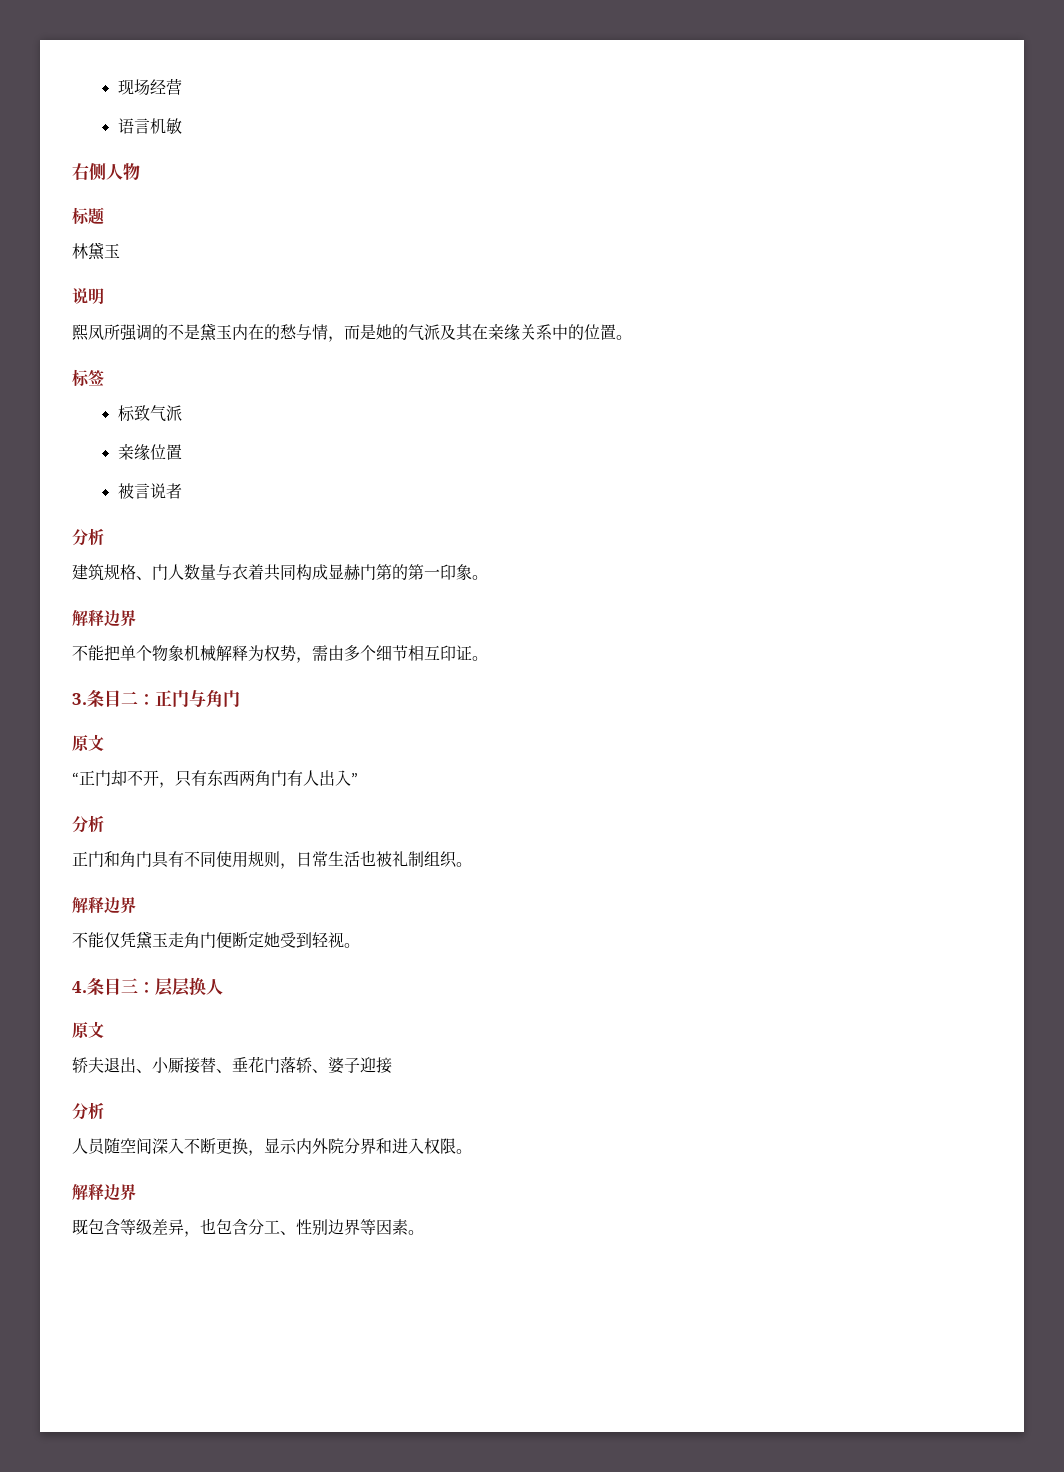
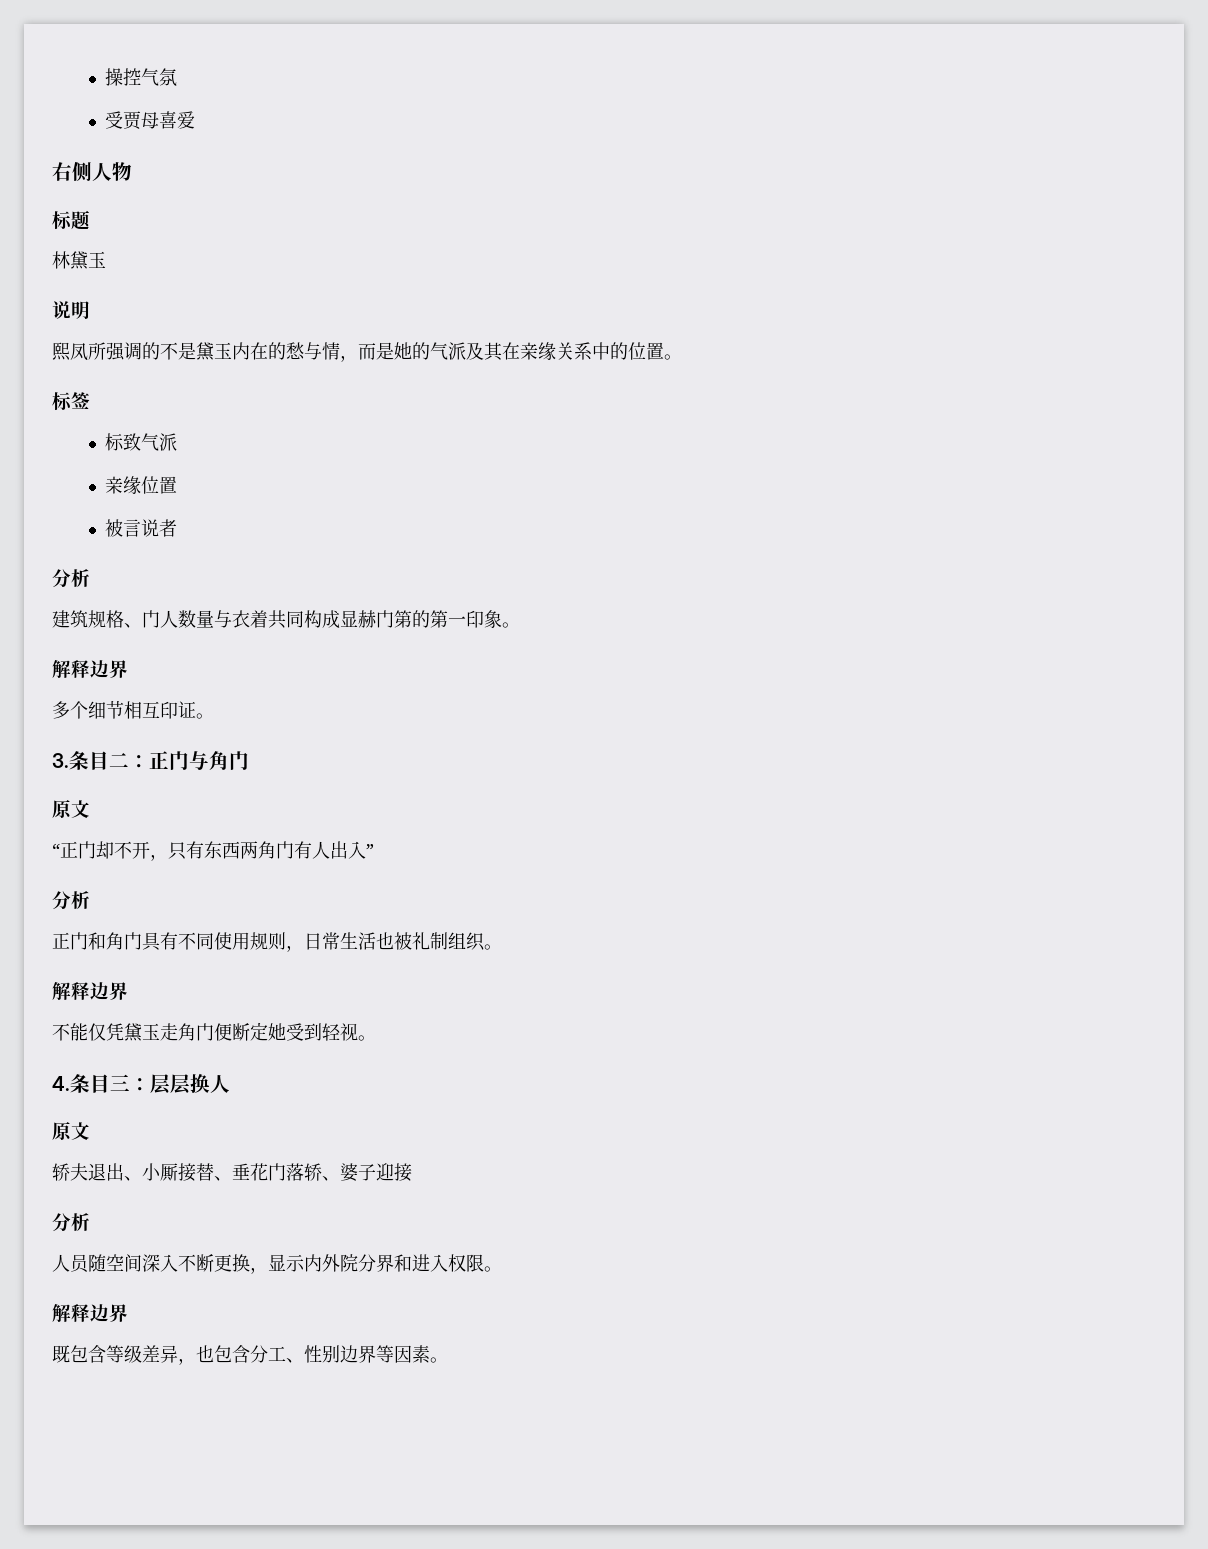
- 现场经营
- 语言机敏
+ 操控气氛
+ 受贾母喜爱
- 不能把单个物象机械解释为权势，需由多个细节相互印证。
+ 多个细节相互印证。

